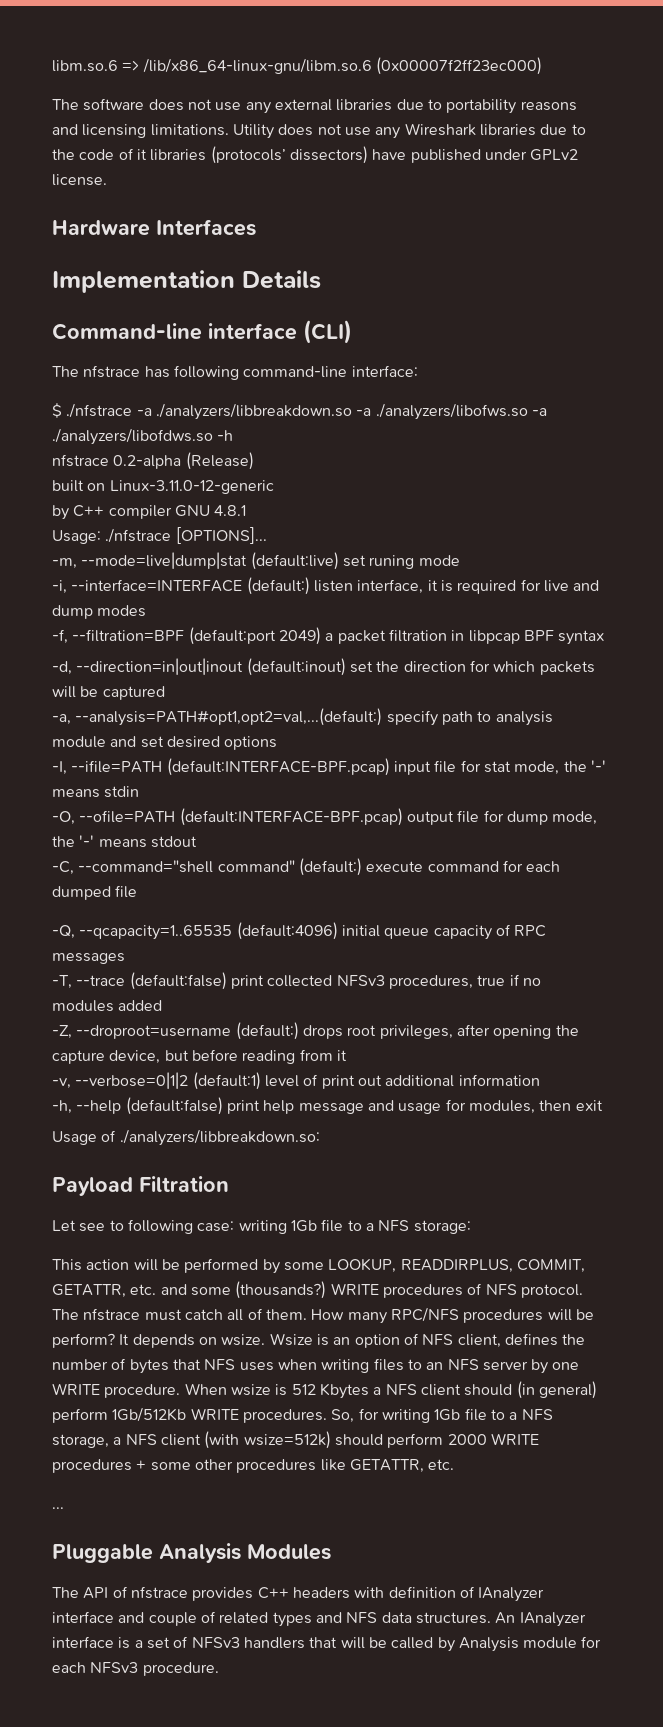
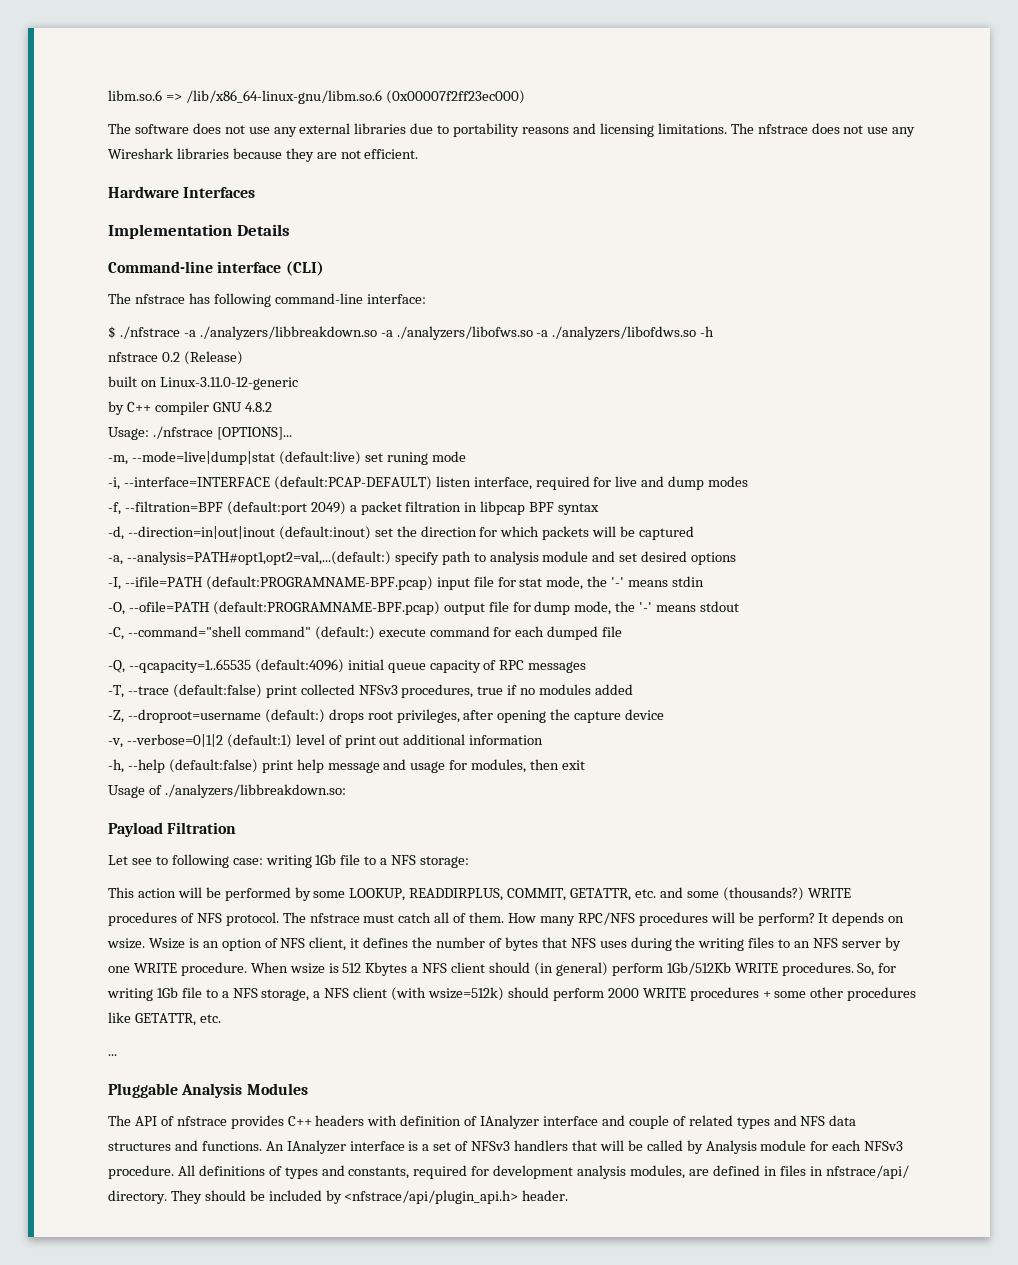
- Utility does not use any Wireshark libraries due to the code of it libraries (protocols’ dissectors) have published under GPLv2 license.
+ The nfstrace does not use any Wireshark libraries because they are not efficient.
- nfstrace 0.2-alpha (Release)
+ nfstrace 0.2 (Release)
- by C++ compiler GNU 4.8.1
+ by C++ compiler GNU 4.8.2
- -i, --interface=INTERFACE (default:) listen interface, it is required for live and dump modes
+ -i, --interface=INTERFACE (default:PCAP-DEFAULT) listen interface, required for live and dump modes
- -I, --ifile=PATH (default:INTERFACE-BPF.pcap) input file for stat mode, the '-' means stdin
+ -I, --ifile=PATH (default:PROGRAMNAME-BPF.pcap) input file for stat mode, the '-' means stdin
- -O, --ofile=PATH (default:INTERFACE-BPF.pcap) output file for dump mode, the '-' means stdout
+ -O, --ofile=PATH (default:PROGRAMNAME-BPF.pcap) output file for dump mode, the '-' means stdout
- -Z, --droproot=username (default:) drops root privileges, after opening the capture device, but before reading from it
+ -Z, --droproot=username (default:) drops root privileges, after opening the capture device
- Wsize is an option of NFS client, defines the number of bytes that NFS uses when writing files to an NFS server by one WRITE procedure.
+ Wsize is an option of NFS client, it defines the number of bytes that NFS uses during the writing files to an NFS server by one WRITE procedure.
- The API of nfstrace provides C++ headers with definition of IAnalyzer interface and couple of related types and NFS data structures.
+ The API of nfstrace provides C++ headers with definition of IAnalyzer interface and couple of related types and NFS data structures and functions.
+ All definitions of types and constants, required for development analysis modules, are defined in files in nfstrace/api/ directory. They should be included by <nfstrace/api/plugin_api.h> header.

